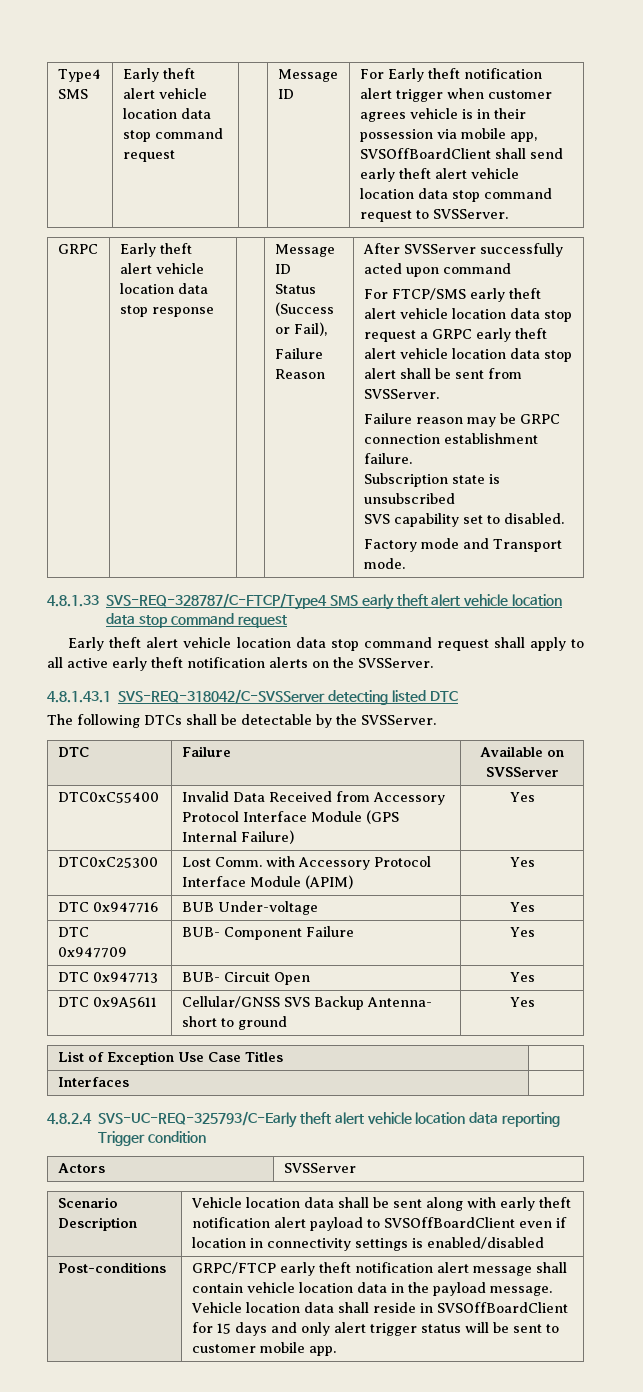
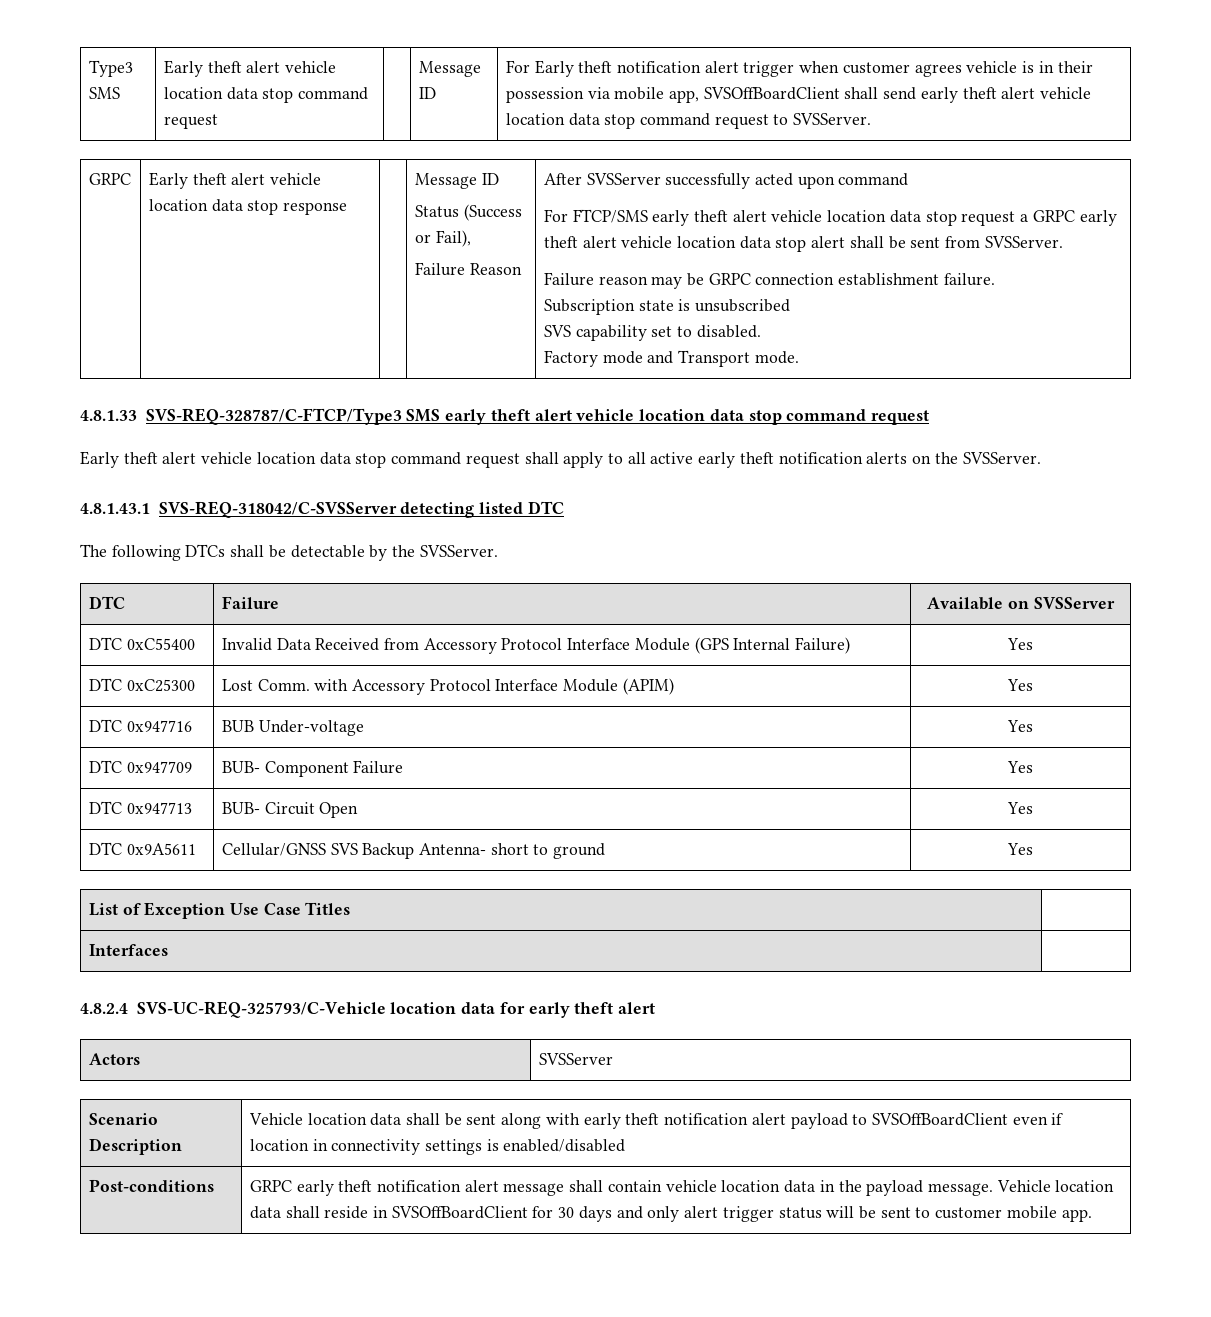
- Type4 SMS
+ Type3 SMS
- 4.8.1.33 SVS-REQ-328787/C-FTCP/Type4 SMS early theft alert vehicle location data stop command request
+ 4.8.1.33 SVS-REQ-328787/C-FTCP/Type3 SMS early theft alert vehicle location data stop command request
- DTC0xC55400 | Invalid Data Received from Accessory Protocol Interface Module (GPS Internal Failure) | Yes
+ DTC 0xC55400 | Invalid Data Received from Accessory Protocol Interface Module (GPS Internal Failure) | Yes
- DTC0xC25300 | Lost Comm. with Accessory Protocol Interface Module (APIM) | Yes
+ DTC 0xC25300 | Lost Comm. with Accessory Protocol Interface Module (APIM) | Yes
- 4.8.2.4 SVS-UC-REQ-325793/C-Early theft alert vehicle location data reporting Trigger condition
+ 4.8.2.4 SVS-UC-REQ-325793/C-Vehicle location data for early theft alert
- Post-conditions | GRPC/FTCP early theft notification alert message shall contain vehicle location data in the payload message. Vehicle location data shall reside in SVSOffBoardClient for 15 days and only alert trigger status will be sent to customer mobile app.
+ Post-conditions | GRPC early theft notification alert message shall contain vehicle location data in the payload message. Vehicle location data shall reside in SVSOffBoardClient for 30 days and only alert trigger status will be sent to customer mobile app.

